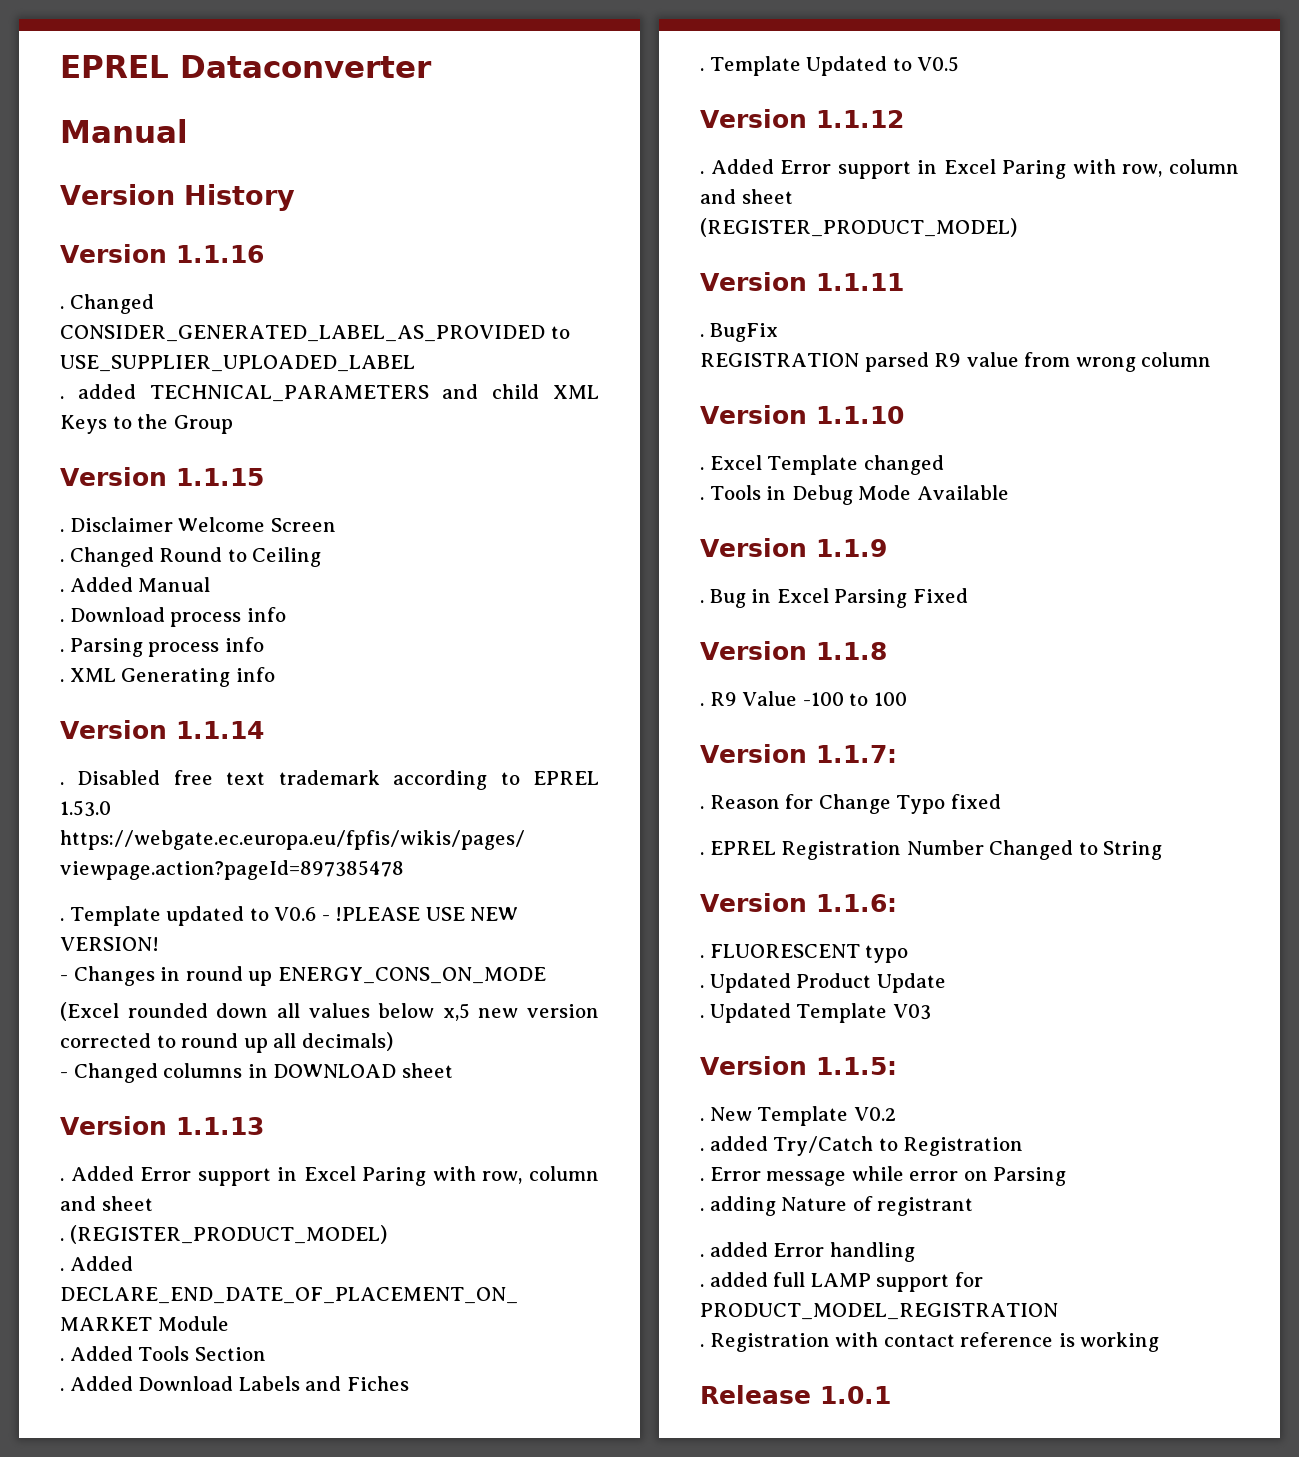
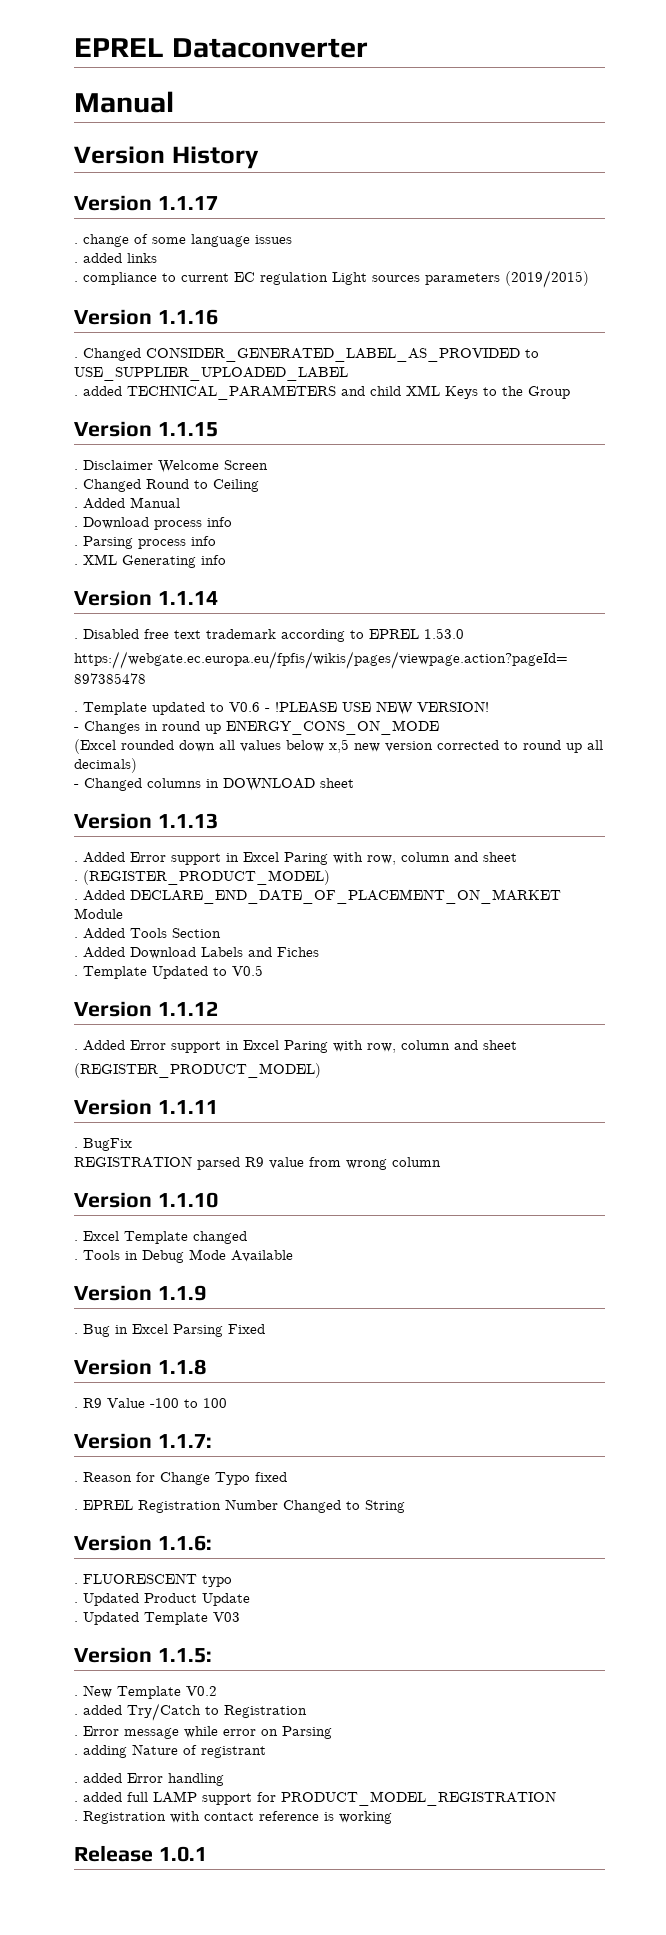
+ Version 1.1.17
+ . change of some language issues
+ . added links
+ . compliance to current EC regulation Light sources parameters (2019/2015)

